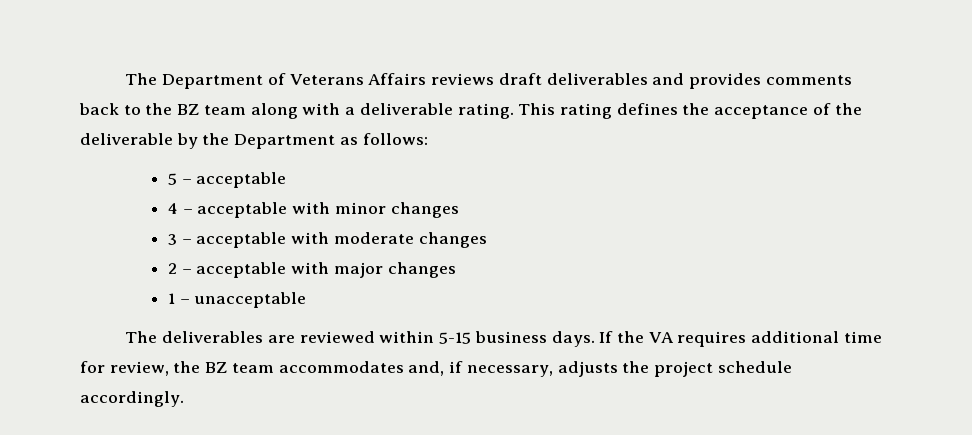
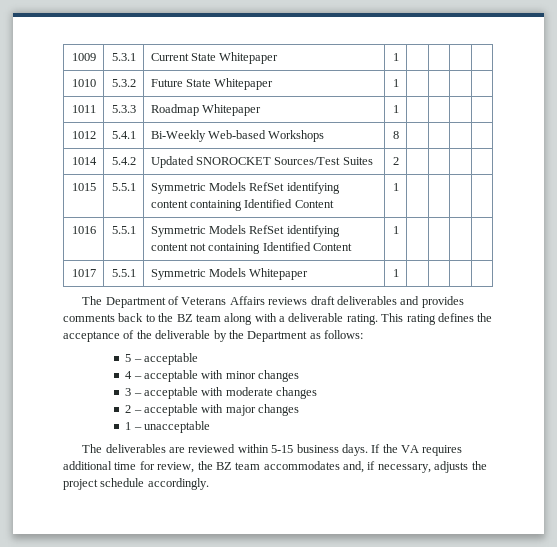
+ 1009 | 5.3.1 | Current State Whitepaper | 1 | | | |
+ 1010 | 5.3.2 | Future State Whitepaper | 1 | | | |
+ 1011 | 5.3.3 | Roadmap Whitepaper | 1 | | | |
+ 1012 | 5.4.1 | Bi-Weekly Web-based Workshops | 8 | | | |
+ 1014 | 5.4.2 | Updated SNOROCKET Sources/Test Suites | 2 | | | |
+ 1015 | 5.5.1 | Symmetric Models RefSet identifying content containing Identified Content | 1 | | | |
+ 1016 | 5.5.1 | Symmetric Models RefSet identifying content not containing Identified Content | 1 | | | |
+ 1017 | 5.5.1 | Symmetric Models Whitepaper | 1 | | | |

